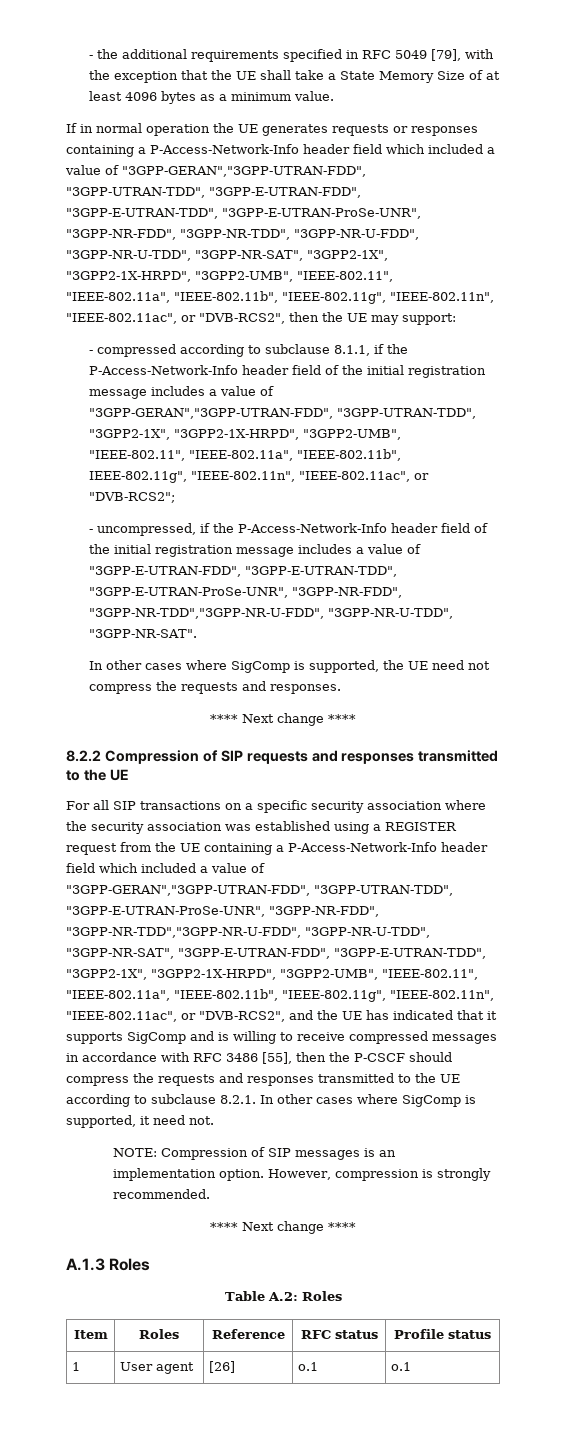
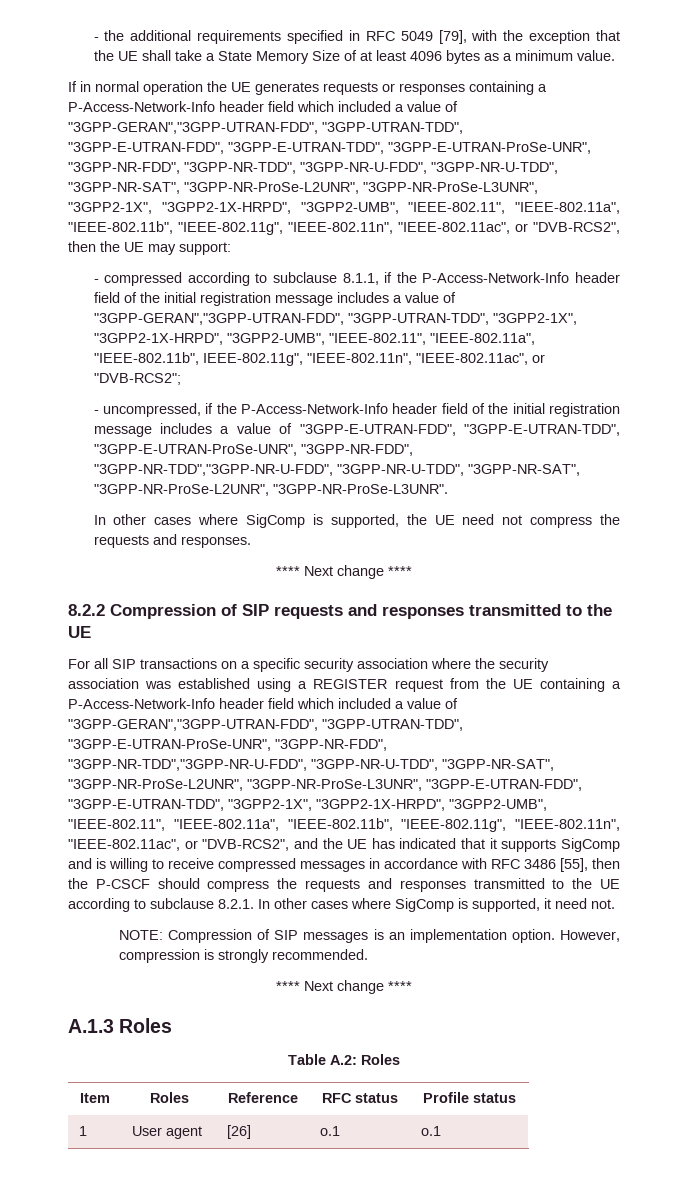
- If in normal operation the UE generates requests or responses containing a P-Access-Network-Info header field which included a value of "3GPP-GERAN","3GPP-UTRAN-FDD", "3GPP-UTRAN-TDD", "3GPP-E-UTRAN-FDD", "3GPP-E-UTRAN-TDD", "3GPP-E-UTRAN-ProSe-UNR", "3GPP-NR-FDD", "3GPP-NR-TDD", "3GPP-NR-U-FDD", "3GPP-NR-U-TDD", "3GPP-NR-SAT", "3GPP2-1X", "3GPP2-1X-HRPD", "3GPP2-UMB", "IEEE-802.11", "IEEE-802.11a", "IEEE-802.11b", "IEEE-802.11g", "IEEE-802.11n", "IEEE-802.11ac", or "DVB-RCS2", then the UE may support:
+ If in normal operation the UE generates requests or responses containing a P-Access-Network-Info header field which included a value of "3GPP-GERAN","3GPP-UTRAN-FDD", "3GPP-UTRAN-TDD", "3GPP-E-UTRAN-FDD", "3GPP-E-UTRAN-TDD", "3GPP-E-UTRAN-ProSe-UNR", "3GPP-NR-FDD", "3GPP-NR-TDD", "3GPP-NR-U-FDD", "3GPP-NR-U-TDD", "3GPP-NR-SAT", "3GPP-NR-ProSe-L2UNR", "3GPP-NR-ProSe-L3UNR", "3GPP2-1X", "3GPP2-1X-HRPD", "3GPP2-UMB", "IEEE-802.11", "IEEE-802.11a", "IEEE-802.11b", "IEEE-802.11g", "IEEE-802.11n", "IEEE-802.11ac", or "DVB-RCS2", then the UE may support:
- - uncompressed, if the P-Access-Network-Info header field of the initial registration message includes a value of "3GPP-E-UTRAN-FDD", "3GPP-E-UTRAN-TDD", "3GPP-E-UTRAN-ProSe-UNR", "3GPP-NR-FDD", "3GPP-NR-TDD","3GPP-NR-U-FDD", "3GPP-NR-U-TDD", "3GPP-NR-SAT".
+ - uncompressed, if the P-Access-Network-Info header field of the initial registration message includes a value of "3GPP-E-UTRAN-FDD", "3GPP-E-UTRAN-TDD", "3GPP-E-UTRAN-ProSe-UNR", "3GPP-NR-FDD", "3GPP-NR-TDD","3GPP-NR-U-FDD", "3GPP-NR-U-TDD", "3GPP-NR-SAT", "3GPP-NR-ProSe-L2UNR", "3GPP-NR-ProSe-L3UNR".
- For all SIP transactions on a specific security association where the security association was established using a REGISTER request from the UE containing a P-Access-Network-Info header field which included a value of "3GPP-GERAN","3GPP-UTRAN-FDD", "3GPP-UTRAN-TDD", "3GPP-E-UTRAN-ProSe-UNR", "3GPP-NR-FDD", "3GPP-NR-TDD","3GPP-NR-U-FDD", "3GPP-NR-U-TDD", "3GPP-NR-SAT", "3GPP-E-UTRAN-FDD", "3GPP-E-UTRAN-TDD", "3GPP2-1X", "3GPP2-1X-HRPD", "3GPP2-UMB", "IEEE-802.11", "IEEE-802.11a", "IEEE-802.11b", "IEEE-802.11g", "IEEE-802.11n", "IEEE-802.11ac", or "DVB-RCS2", and the UE has indicated that it supports SigComp and is willing to receive compressed messages in accordance with RFC 3486 [55], then the P-CSCF should compress the requests and responses transmitted to the UE according to subclause 8.2.1. In other cases where SigComp is supported, it need not.
+ For all SIP transactions on a specific security association where the security association was established using a REGISTER request from the UE containing a P-Access-Network-Info header field which included a value of "3GPP-GERAN","3GPP-UTRAN-FDD", "3GPP-UTRAN-TDD", "3GPP-E-UTRAN-ProSe-UNR", "3GPP-NR-FDD", "3GPP-NR-TDD","3GPP-NR-U-FDD", "3GPP-NR-U-TDD", "3GPP-NR-SAT", "3GPP-NR-ProSe-L2UNR", "3GPP-NR-ProSe-L3UNR", "3GPP-E-UTRAN-FDD", "3GPP-E-UTRAN-TDD", "3GPP2-1X", "3GPP2-1X-HRPD", "3GPP2-UMB", "IEEE-802.11", "IEEE-802.11a", "IEEE-802.11b", "IEEE-802.11g", "IEEE-802.11n", "IEEE-802.11ac", or "DVB-RCS2", and the UE has indicated that it supports SigComp and is willing to receive compressed messages in accordance with RFC 3486 [55], then the P-CSCF should compress the requests and responses transmitted to the UE according to subclause 8.2.1. In other cases where SigComp is supported, it need not.

